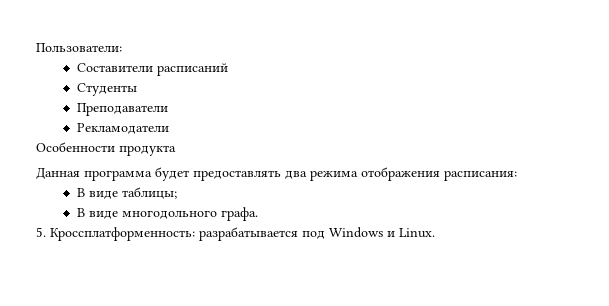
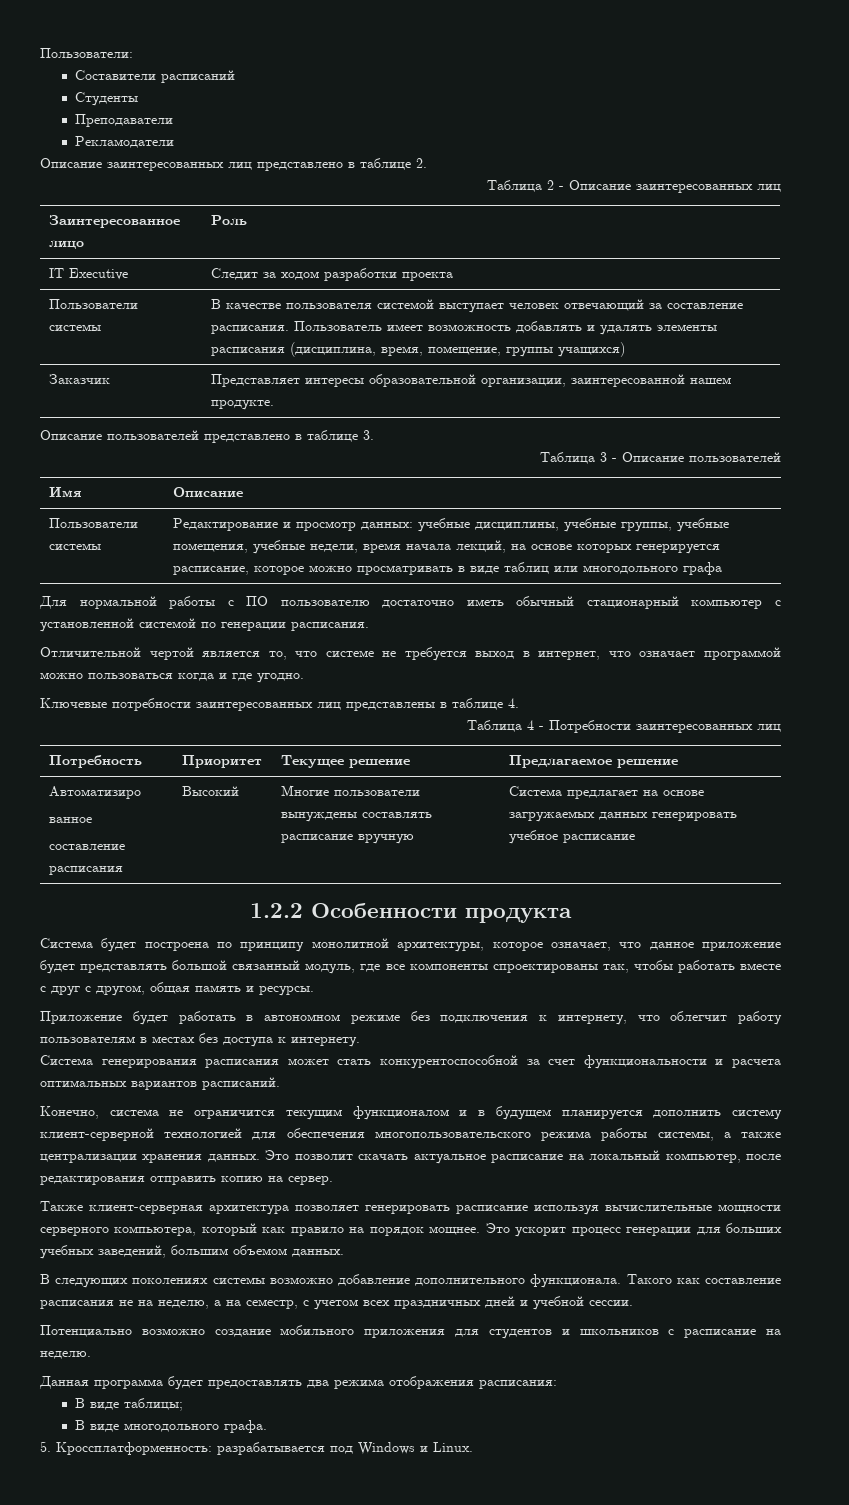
- Особенности продукта
+ Описание заинтересованных лиц представлено в таблице 2.
+ Таблица 2 - Описание заинтересованных лиц
+ Заинтересованное лицо | Роль
+ IT Executive | Следит за ходом разработки проекта
+ Пользователи системы | В качестве пользователя системой выступает человек отвечающий за составление расписания. Пользователь имеет возможность добавлять и удалять элементы расписания (дисциплина, время, помещение, группы учащихся)
+ Заказчик | Представляет интересы образовательной организации, заинтересованной нашем продукте.
+ Описание пользователей представлено в таблице 3.
+ Таблица 3 - Описание пользователей
+ Имя | Описание
+ Пользователи системы | Редактирование и просмотр данных: учебные дисциплины, учебные группы, учебные помещения, учебные недели, время начала лекций, на основе которых генерируется расписание, которое можно просматривать в виде таблиц или многодольного графа
+ Для нормальной работы с ПО пользователю достаточно иметь обычный стационарный компьютер с установленной системой по генерации расписания.
+ Отличительной чертой является то, что системе не требуется выход в интернет, что означает программой можно пользоваться когда и где угодно.
+ Ключевые потребности заинтересованных лиц представлены в таблице 4.
+ Таблица 4 - Потребности заинтересованных лиц
+ Потребность | Приоритет | Текущее решение | Предлагаемое решение
+ Автоматизиро
+ ванное
+ составление расписания | Высокий | Многие пользователи вынуждены составлять расписание вручную | Система предлагает на основе загружаемых данных генерировать учебное расписание
+ 1.2.2 Особенности продукта
+ Система будет построена по принципу монолитной архитектуры, которое означает, что данное приложение будет представлять большой связанный модуль, где все компоненты спроектированы так, чтобы работать вместе с друг с другом, общая память и ресурсы.
+ Приложение будет работать в автономном режиме без подключения к интернету, что облегчит работу пользователям в местах без доступа к интернету.
+ Система генерирования расписания может стать конкурентоспособной за счет функциональности и расчета оптимальных вариантов расписаний.
+ Конечно, система не ограничится текущим функционалом и в будущем планируется дополнить систему клиент-серверной технологией для обеспечения многопользовательского режима работы системы, а также централизации хранения данных. Это позволит скачать актуальное расписание на локальный компьютер, после редактирования отправить копию на сервер.
+ Также клиент-серверная архитектура позволяет генерировать расписание используя вычислительные мощности серверного компьютера, который как правило на порядок мощнее. Это ускорит процесс генерации для больших учебных заведений, большим объемом данных.
+ В следующих поколениях системы возможно добавление дополнительного функционала. Такого как составление расписания не на неделю, а на семестр, с учетом всех праздничных дней и учебной сессии.
+ Потенциально возможно создание мобильного приложения для студентов и школьников с расписание на неделю.

